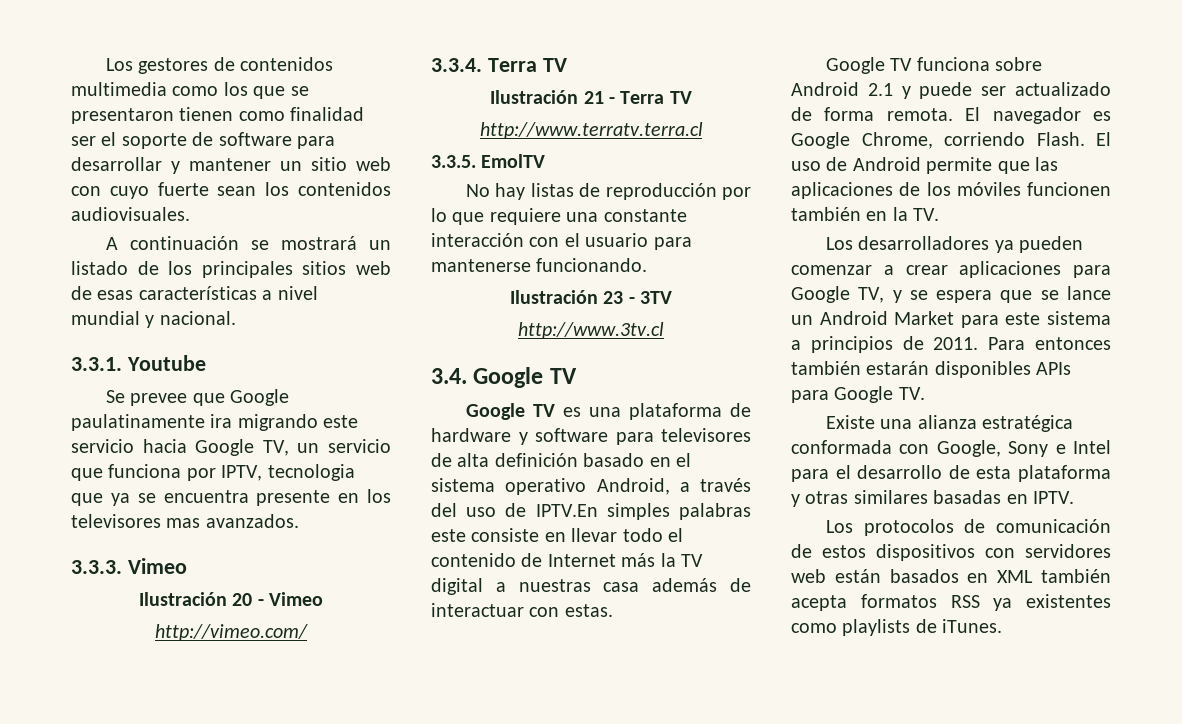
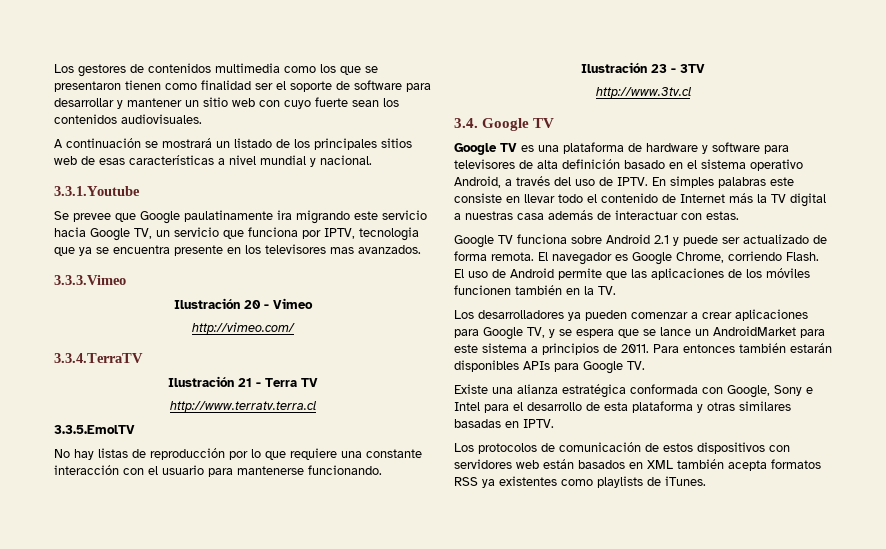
- 3.3.1. Youtube
+ 3.3.1.Youtube
- 3.3.3. Vimeo
+ 3.3.3.Vimeo
- 3.3.4. Terra TV
+ 3.3.4.TerraTV
- 3.3.5. EmolTV
+ 3.3.5.EmolTV
- Google TV es una plataforma de hardware y software para televisores de alta definición basado en el sistema operativo Android, a través del uso de IPTV.En simples palabras este consiste en llevar todo el contenido de Internet más la TV digital a nuestras casa además de interactuar con estas.
+ Google TV es una plataforma de hardware y software para televisores de alta definición basado en el sistema operativo Android, a través del uso de IPTV. En simples palabras este consiste en llevar todo el contenido de Internet más la TV digital a nuestras casa además de interactuar con estas.
- Los desarrolladores ya pueden comenzar a crear aplicaciones para Google TV, y se espera que se lance un Android Market para este sistema a principios de 2011.
+ Los desarrolladores ya pueden comenzar a crear aplicaciones para Google TV, y se espera que se lance un AndroidMarket para este sistema a principios de 2011.

